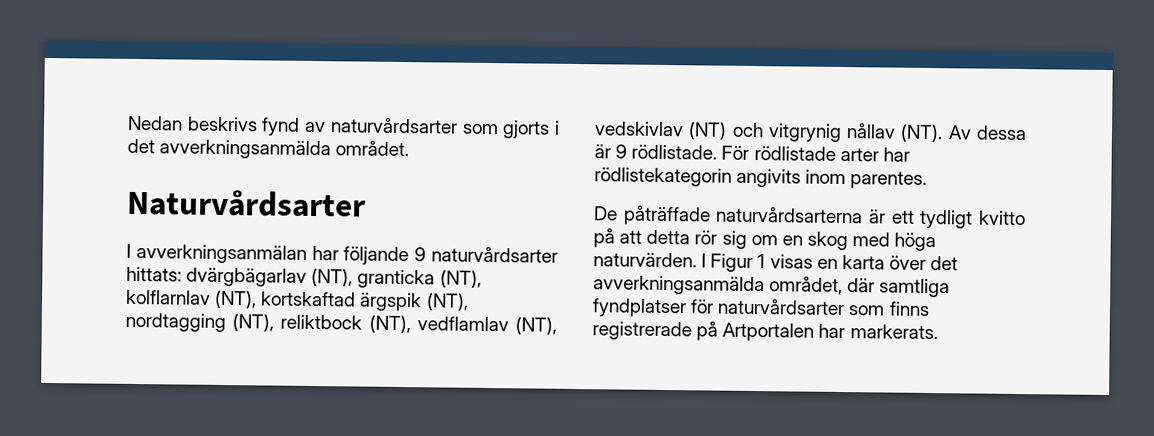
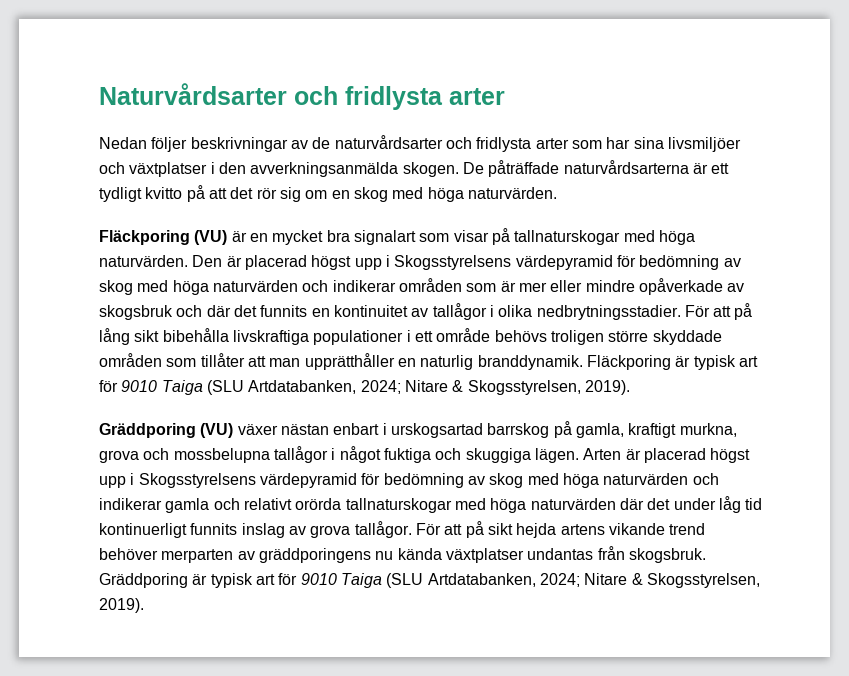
- Nedan beskrivs fynd av naturvårdsarter som gjorts i det avverkningsanmälda området.
- Naturvårdsarter
- I avverkningsanmälan har följande 9 naturvårdsarter hittats: dvärgbägarlav (NT), granticka (NT), kolflarnlav (NT), kortskaftad ärgspik (NT), nordtagging (NT), reliktbock (NT), vedflamlav (NT), vedskivlav (NT) och vitgrynig nållav (NT). Av dessa är 9 rödlistade. För rödlistade arter har rödlistekategorin angivits inom parentes.
- De påträffade naturvårdsarterna är ett tydligt kvitto på att detta rör sig om en skog med höga naturvärden. I Figur 1 visas en karta över det avverkningsanmälda området, där samtliga fyndplatser för naturvårdsarter som finns registrerade på Artportalen har markerats.
+ Naturvårdsarter och fridlysta arter
+ Nedan följer beskrivningar av de naturvårdsarter och fridlysta arter som har sina livsmiljöer och växtplatser i den avverkningsanmälda skogen. De påträffade naturvårdsarterna är ett tydligt kvitto på att det rör sig om en skog med höga naturvärden.
+ Fläckporing (VU) är en mycket bra signalart som visar på tallnaturskogar med höga naturvärden. Den är placerad högst upp i Skogsstyrelsens värdepyramid för bedömning av skog med höga naturvärden och indikerar områden som är mer eller mindre opåverkade av skogsbruk och där det funnits en kontinuitet av tallågor i olika nedbrytningsstadier. För att på lång sikt bibehålla livskraftiga populationer i ett område behövs troligen större skyddade områden som tillåter att man upprätthåller en naturlig branddynamik. Fläckporing är typisk art för 9010 Taiga (SLU Artdatabanken, 2024; Nitare & Skogsstyrelsen, 2019).
+ Gräddporing (VU) växer nästan enbart i urskogsartad barrskog på gamla, kraftigt murkna, grova och mossbelupna tallågor i något fuktiga och skuggiga lägen. Arten är placerad högst upp i Skogsstyrelsens värdepyramid för bedömning av skog med höga naturvärden och indikerar gamla och relativt orörda tallnaturskogar med höga naturvärden där det under låg tid kontinuerligt funnits inslag av grova tallågor. För att på sikt hejda artens vikande trend behöver merparten av gräddporingens nu kända växtplatser undantas från skogsbruk. Gräddporing är typisk art för 9010 Taiga (SLU Artdatabanken, 2024; Nitare & Skogsstyrelsen, 2019).

